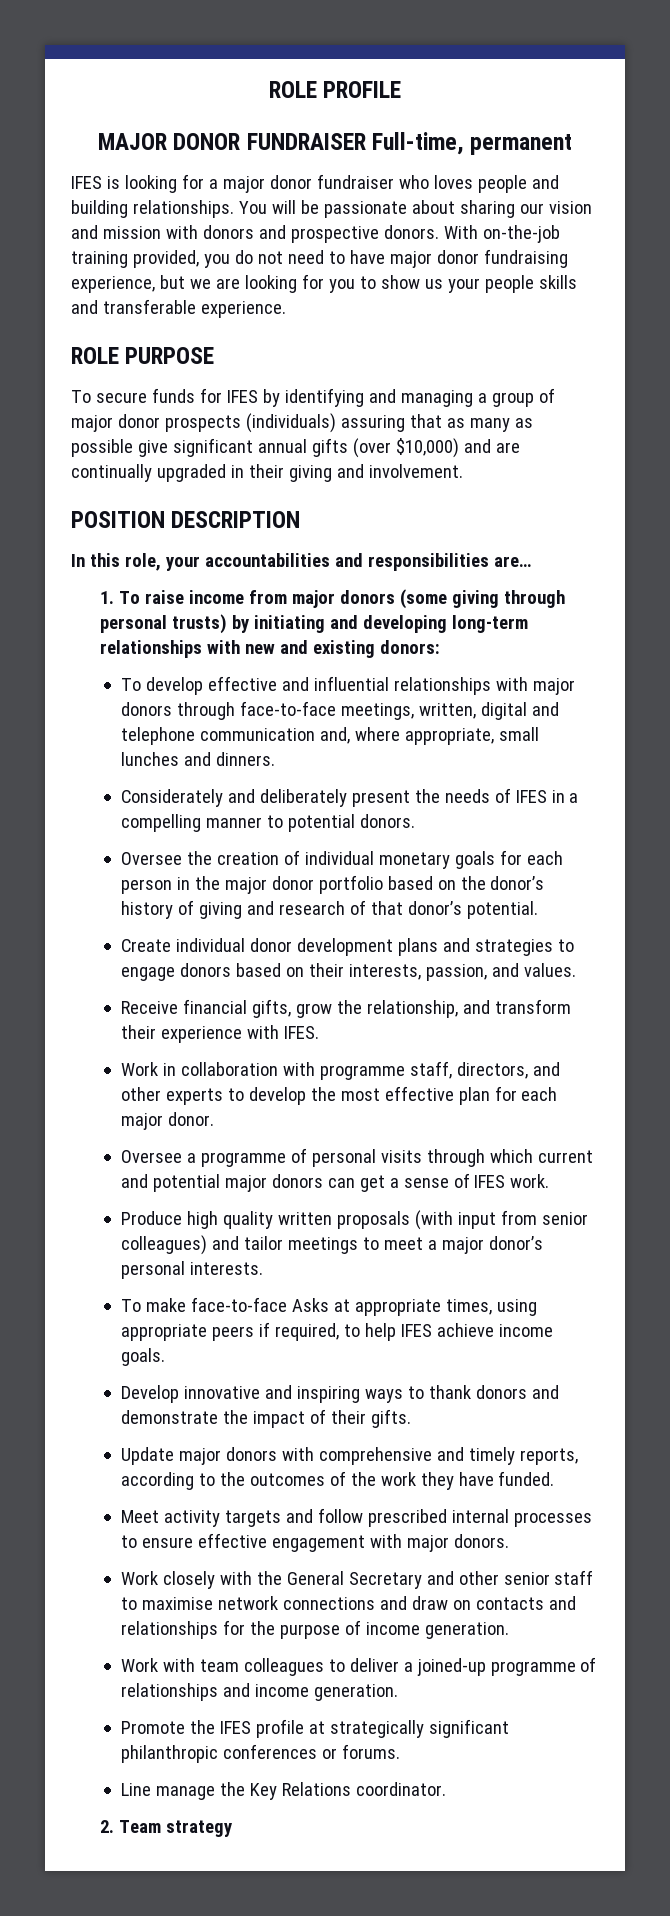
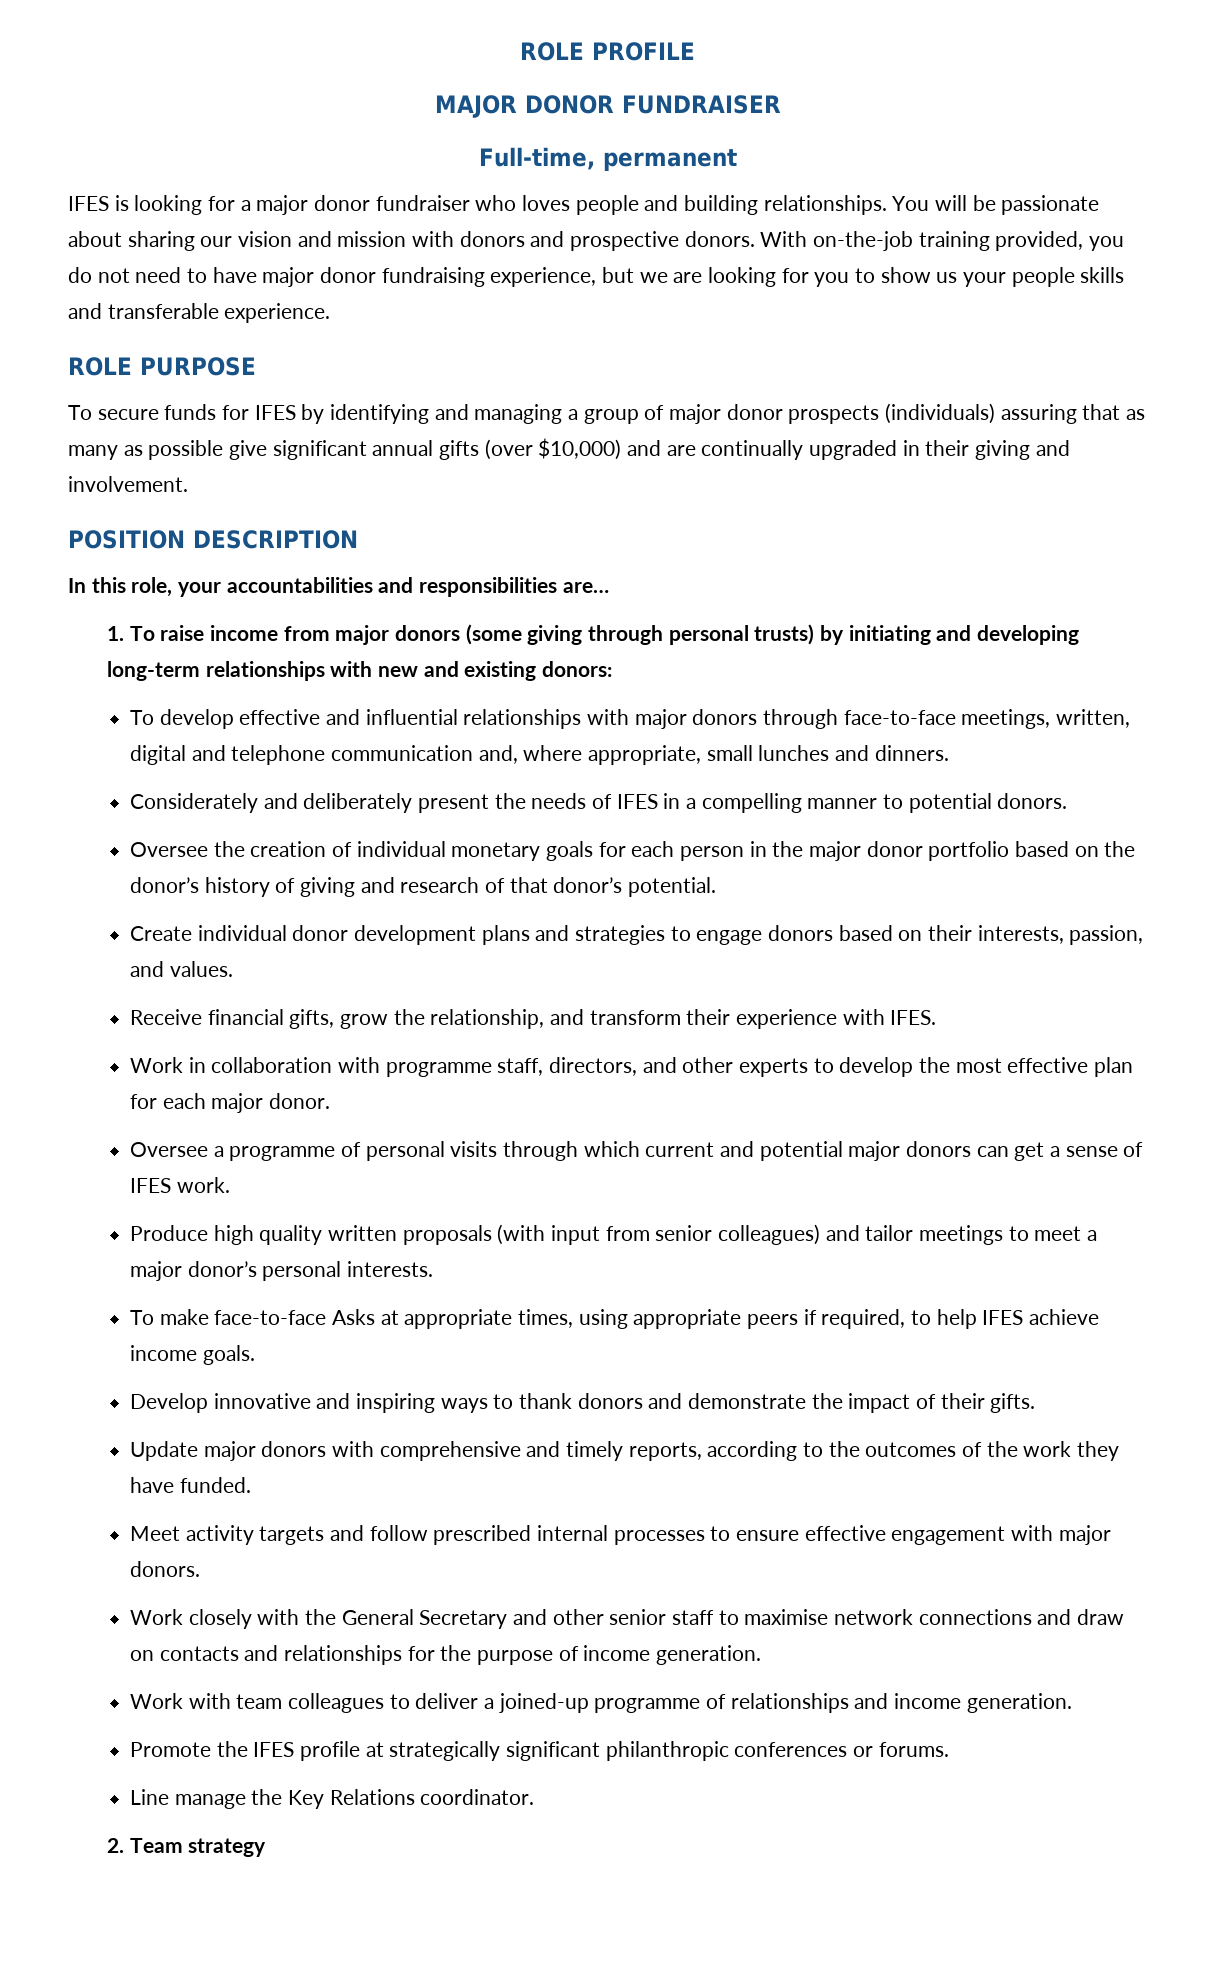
- MAJOR DONOR FUNDRAISER Full-time, permanent
+ MAJOR DONOR FUNDRAISER
+ Full-time, permanent

